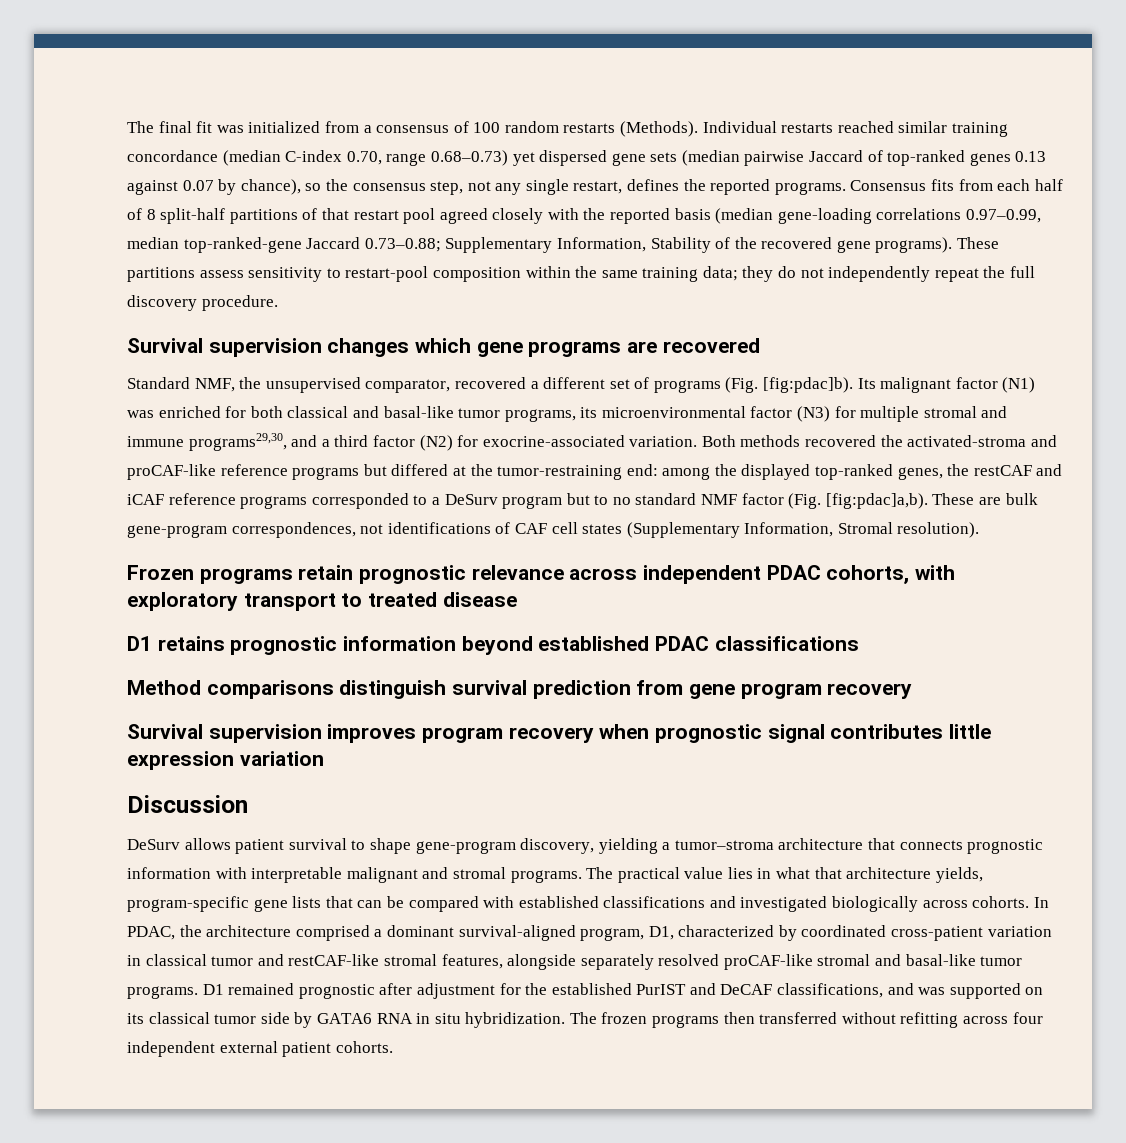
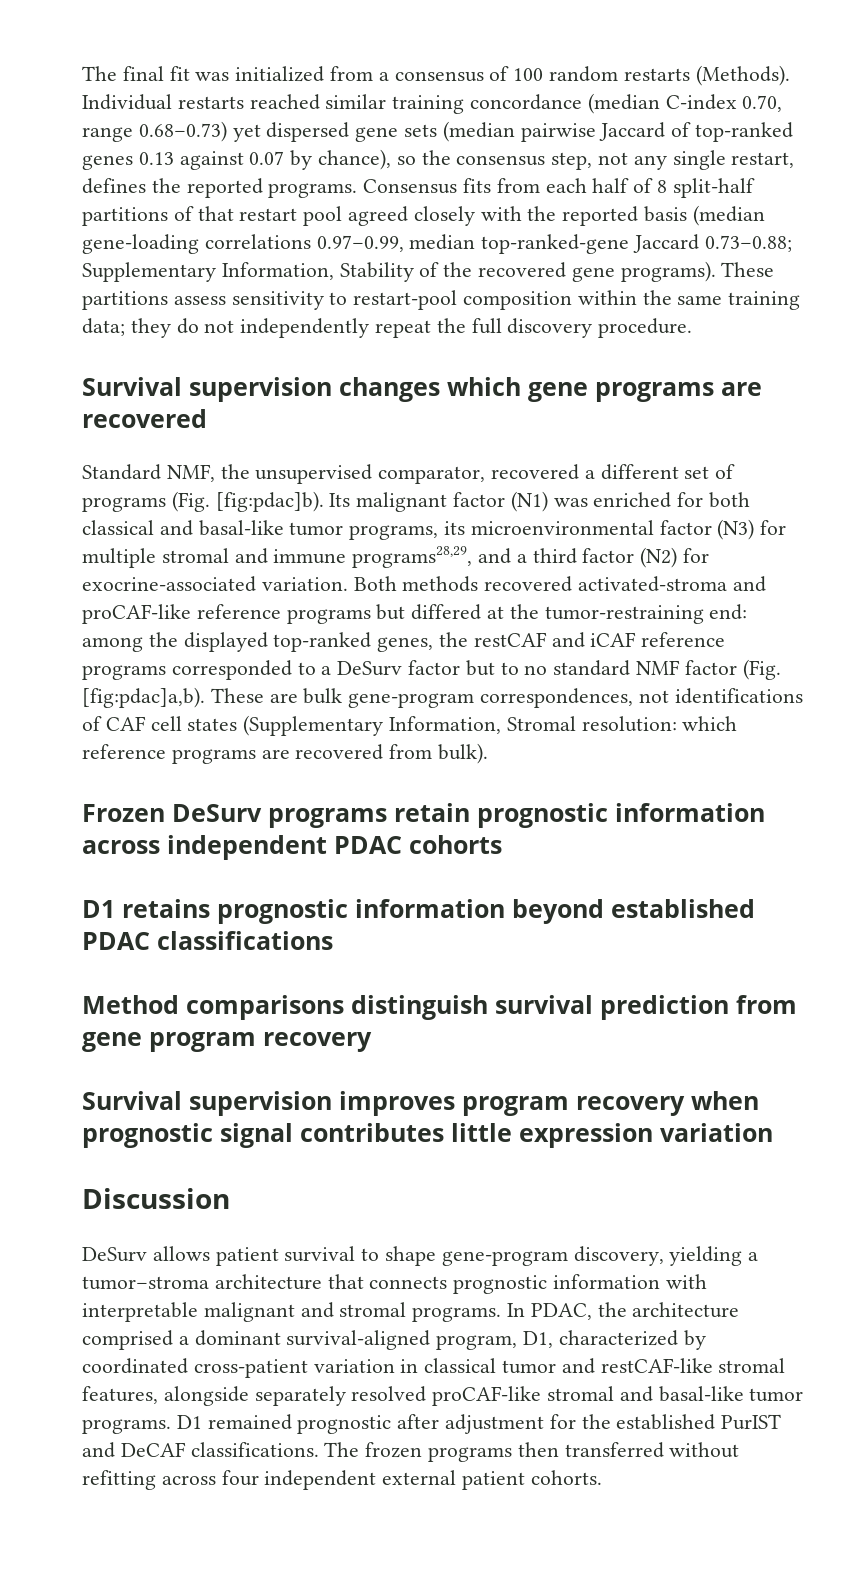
- Its malignant factor (N1) was enriched for both classical and basal-like tumor programs, its microenvironmental factor (N3) for multiple stromal and immune programs29,30, and a third factor (N2) for exocrine-associated variation.
+ Its malignant factor (N1) was enriched for both classical and basal-like tumor programs, its microenvironmental factor (N3) for multiple stromal and immune programs28,29, and a third factor (N2) for exocrine-associated variation.
- Both methods recovered the activated-stroma and proCAF-like reference programs but differed at the tumor-restraining end: among the displayed top-ranked genes, the restCAF and iCAF reference programs corresponded to a DeSurv program but to no standard NMF factor (Fig. [fig:pdac]a,b).
+ Both methods recovered activated-stroma and proCAF-like reference programs but differed at the tumor-restraining end: among the displayed top-ranked genes, the restCAF and iCAF reference programs corresponded to a DeSurv factor but to no standard NMF factor (Fig. [fig:pdac]a,b).
- These are bulk gene-program correspondences, not identifications of CAF cell states (Supplementary Information, Stromal resolution).
+ These are bulk gene-program correspondences, not identifications of CAF cell states (Supplementary Information, Stromal resolution: which reference programs are recovered from bulk).
- Frozen programs retain prognostic relevance across independent PDAC cohorts, with exploratory transport to treated disease
+ Frozen DeSurv programs retain prognostic information across independent PDAC cohorts
- The practical value lies in what that architecture yields, program-specific gene lists that can be compared with established classifications and investigated biologically across cohorts.
- D1 remained prognostic after adjustment for the established PurIST and DeCAF classifications, and was supported on its classical tumor side by GATA6 RNA in situ hybridization.
+ D1 remained prognostic after adjustment for the established PurIST and DeCAF classifications.

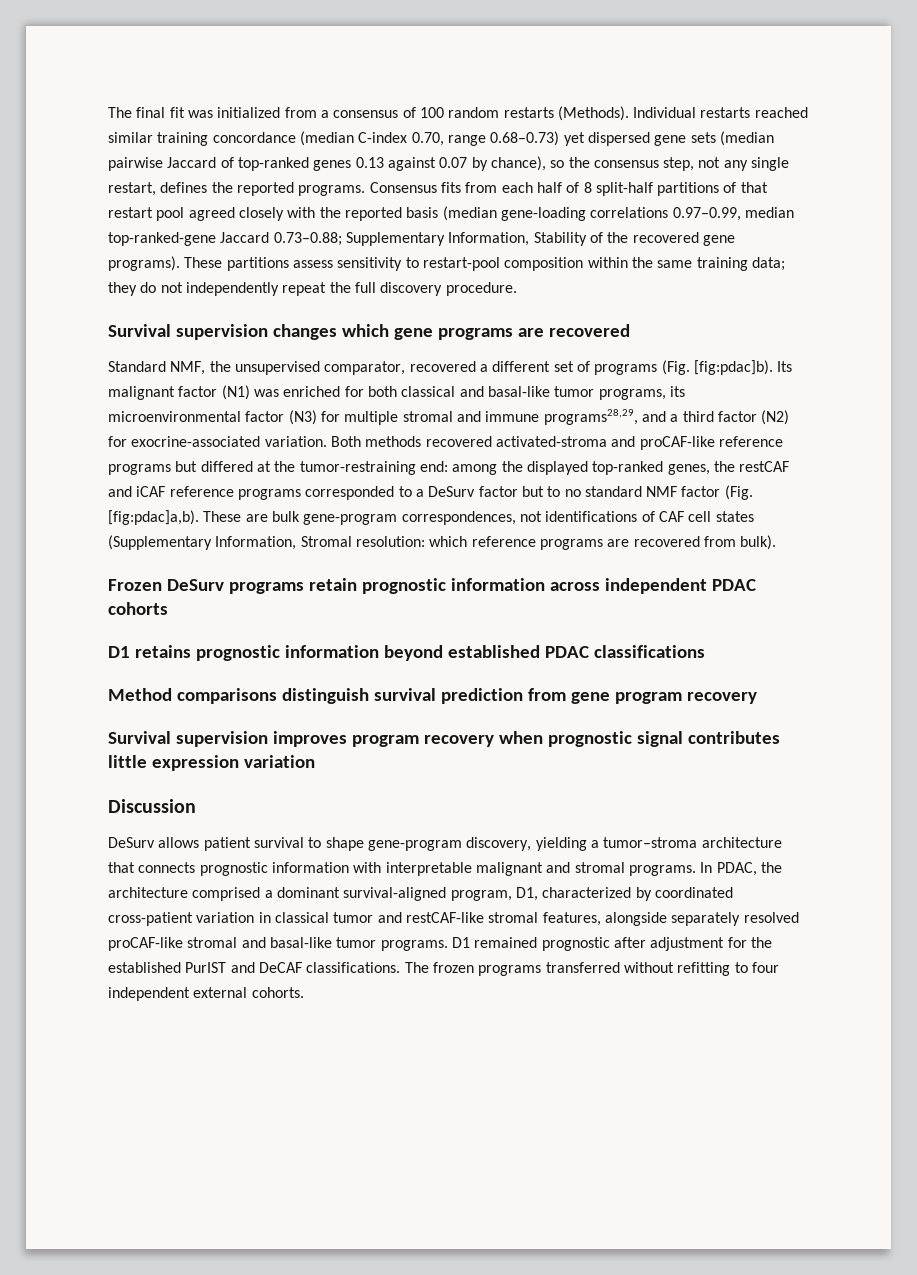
- The frozen programs then transferred without refitting across four independent external patient cohorts.
+ The frozen programs transferred without refitting to four independent external cohorts.

